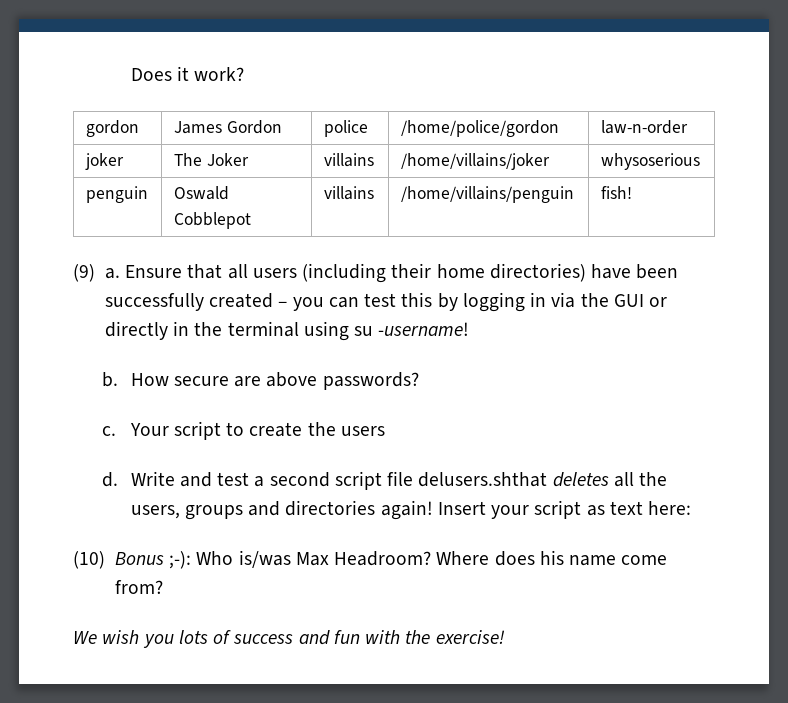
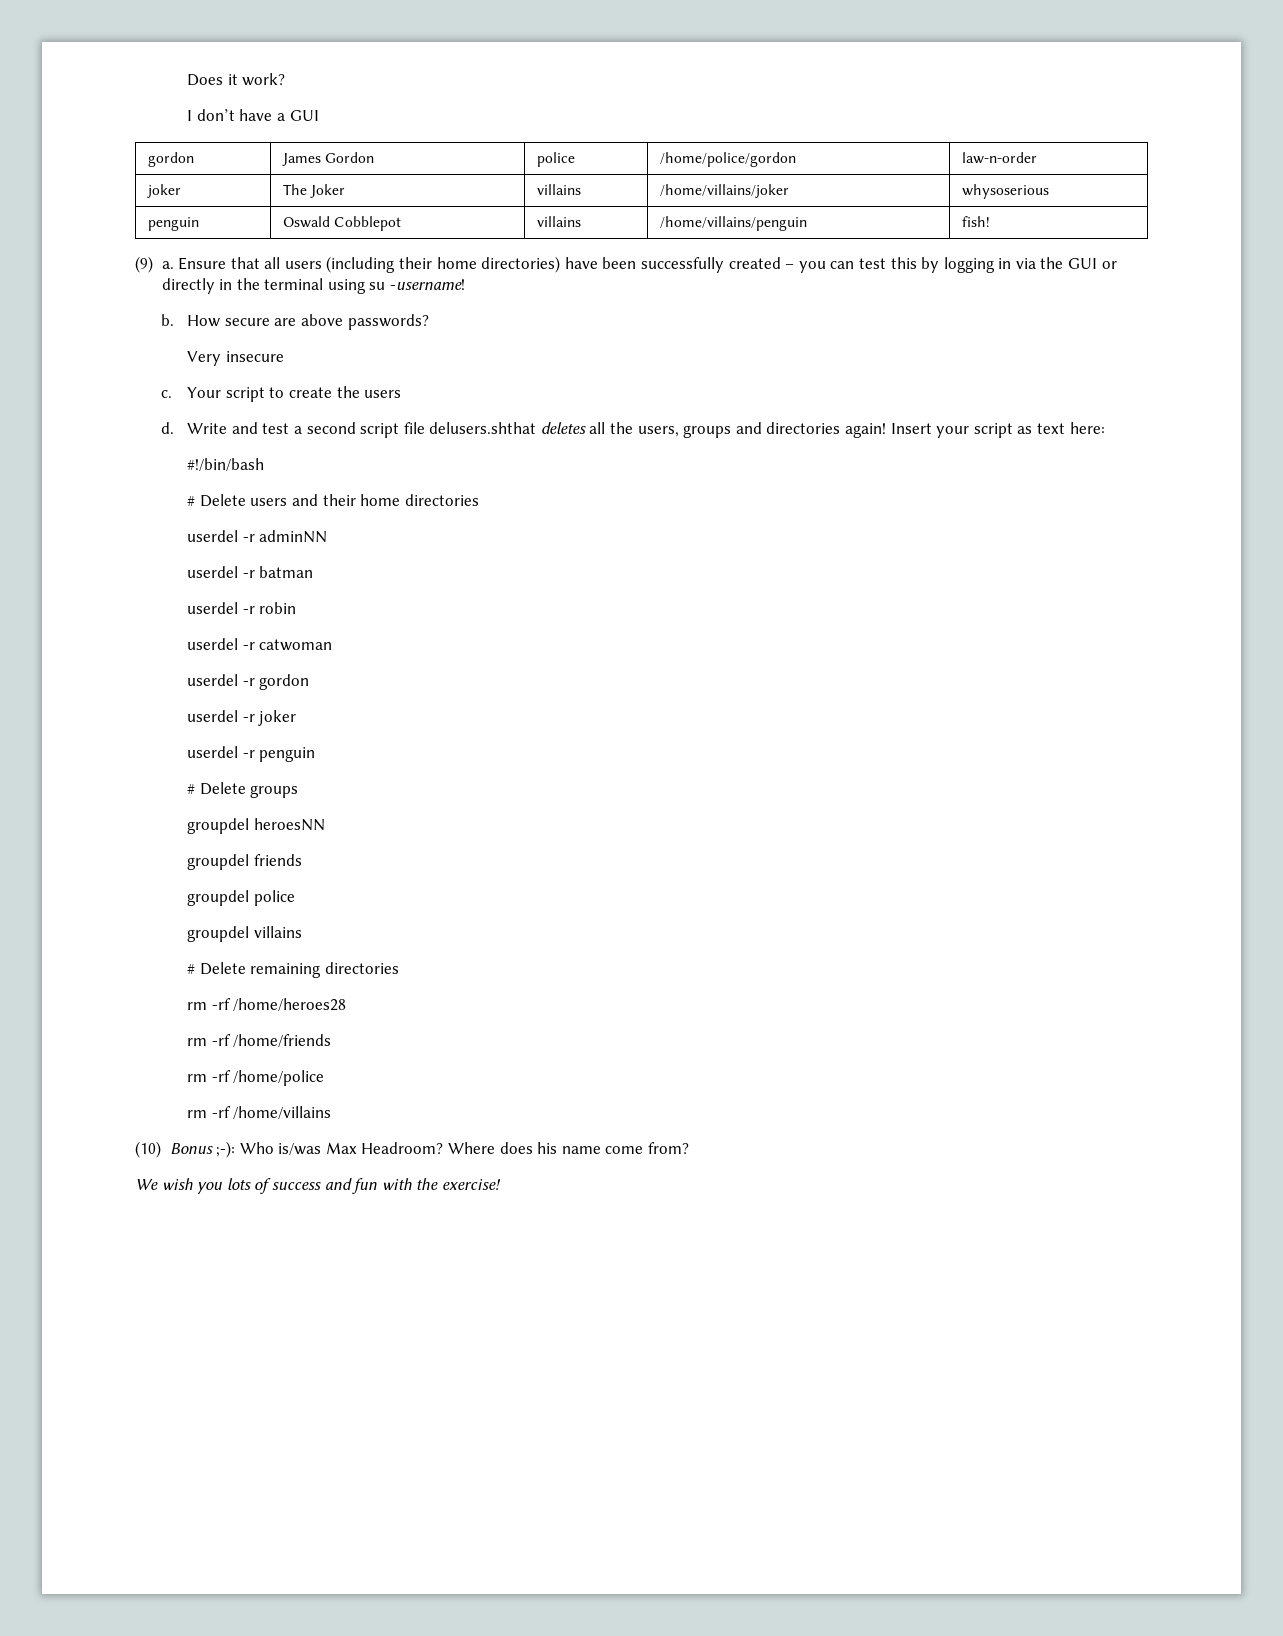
+ I don’t have a GUI
+ Very insecure
+ #!/bin/bash
+ # Delete users and their home directories
+ userdel -r adminNN
+ userdel -r batman
+ userdel -r robin
+ userdel -r catwoman
+ userdel -r gordon
+ userdel -r joker
+ userdel -r penguin
+ # Delete groups
+ groupdel heroesNN
+ groupdel friends
+ groupdel police
+ groupdel villains
+ # Delete remaining directories
+ rm -rf /home/heroes28
+ rm -rf /home/friends
+ rm -rf /home/police
+ rm -rf /home/villains

